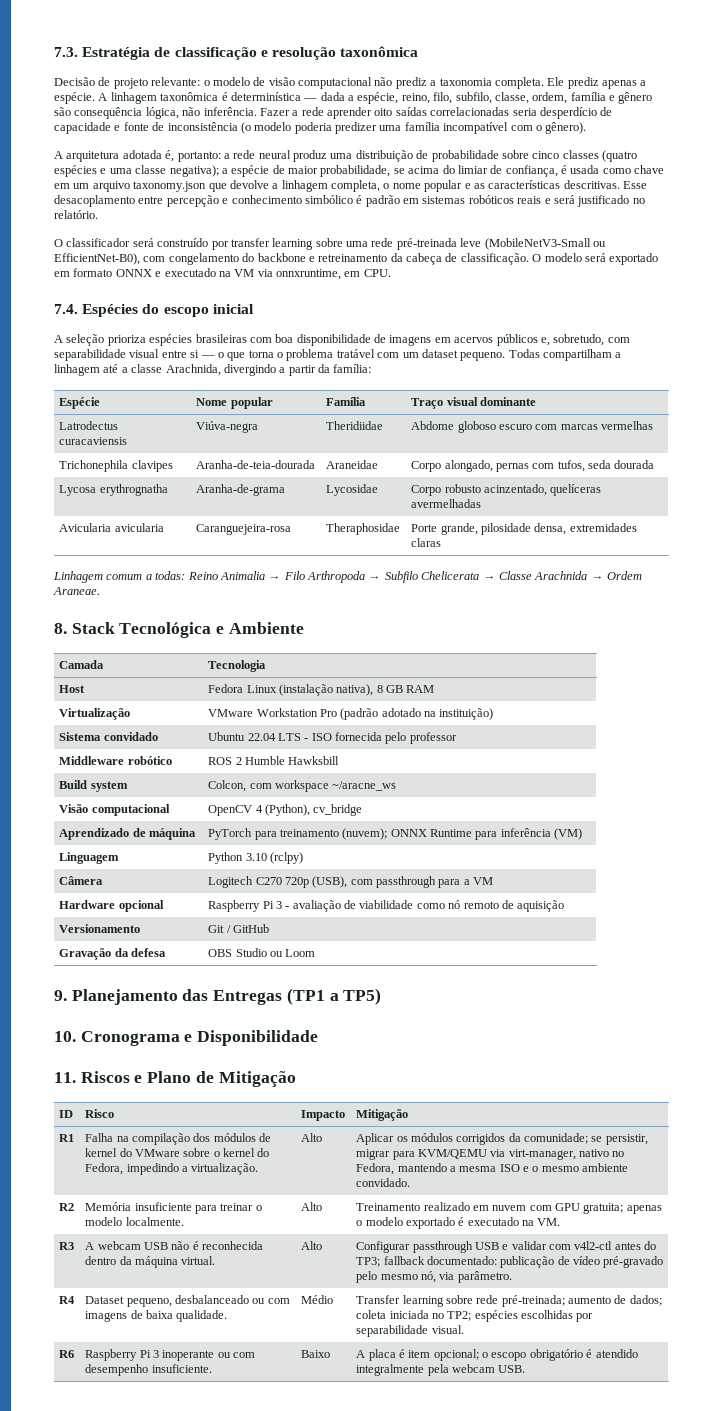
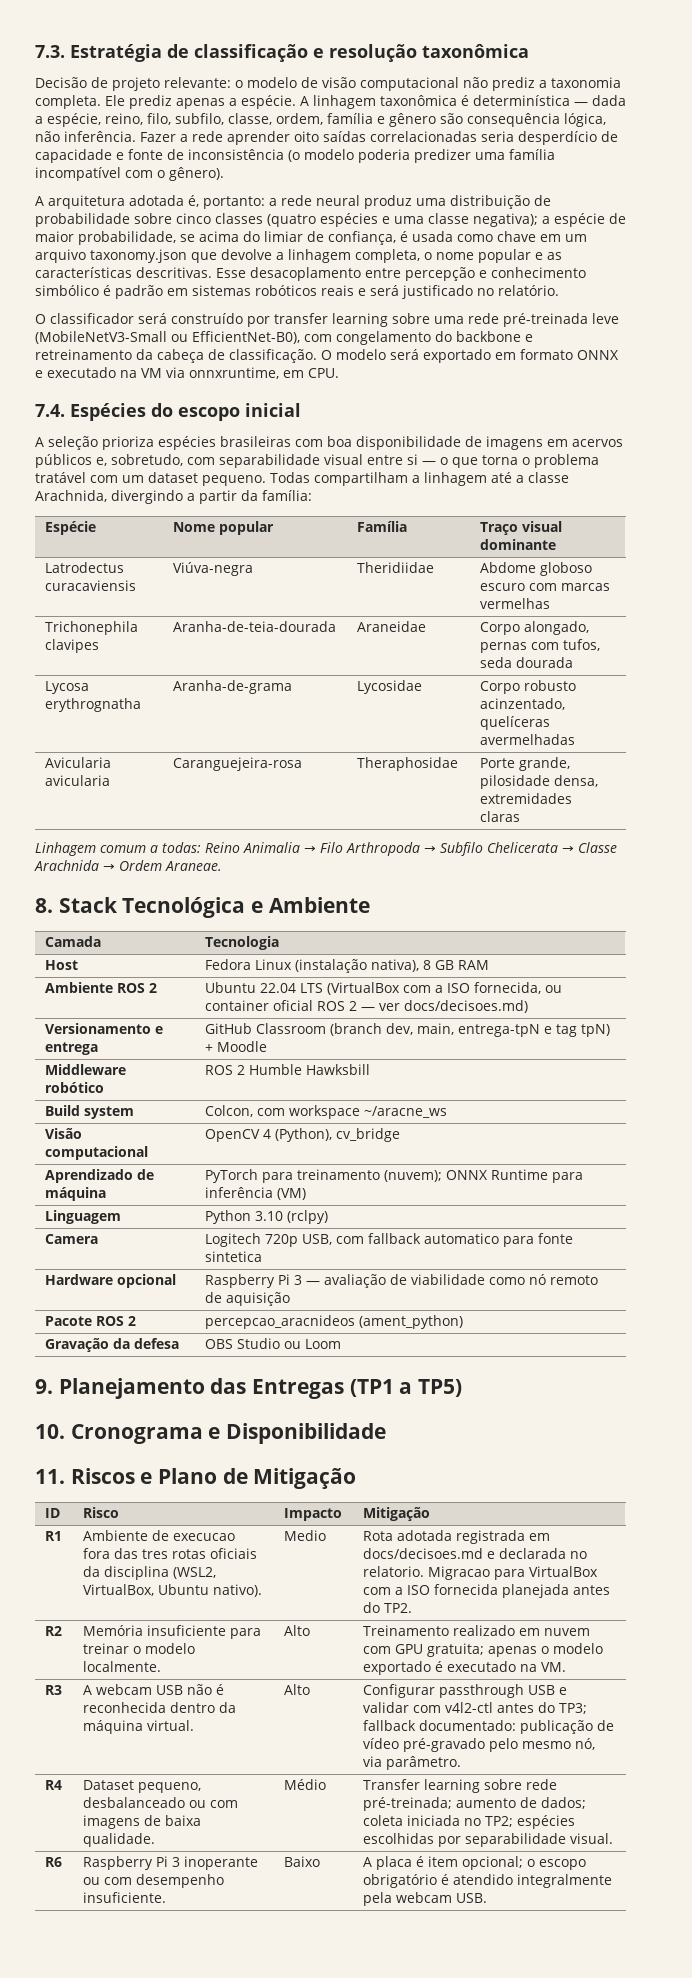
- Virtualização | VMware Workstation Pro (padrão adotado na instituição)
- Sistema convidado | Ubuntu 22.04 LTS - ISO fornecida pelo professor
+ Ambiente ROS 2 | Ubuntu 22.04 LTS (VirtualBox com a ISO fornecida, ou container oficial ROS 2 — ver docs/decisoes.md)
+ Versionamento e entrega | GitHub Classroom (branch dev, main, entrega-tpN e tag tpN) + Moodle
- Câmera | Logitech C270 720p (USB), com passthrough para a VM
+ Camera | Logitech 720p USB, com fallback automatico para fonte sintetica
- Hardware opcional | Raspberry Pi 3 - avaliação de viabilidade como nó remoto de aquisição
+ Hardware opcional | Raspberry Pi 3 — avaliação de viabilidade como nó remoto de aquisição
- Versionamento | Git / GitHub
+ Pacote ROS 2 | percepcao_aracnideos (ament_python)
- Falha na compilação dos módulos de kernel do VMware sobre o kernel do Fedora, impedindo a virtualização. | Alto | Aplicar os módulos corrigidos da comunidade; se persistir, migrar para KVM/QEMU via virt-manager, nativo no Fedora, mantendo a mesma ISO e o mesmo ambiente convidado.
+ Ambiente de execucao fora das tres rotas oficiais da disciplina (WSL2, VirtualBox, Ubuntu nativo). | Medio | Rota adotada registrada em docs/decisoes.md e declarada no relatorio. Migracao para VirtualBox com a ISO fornecida planejada antes do TP2.

